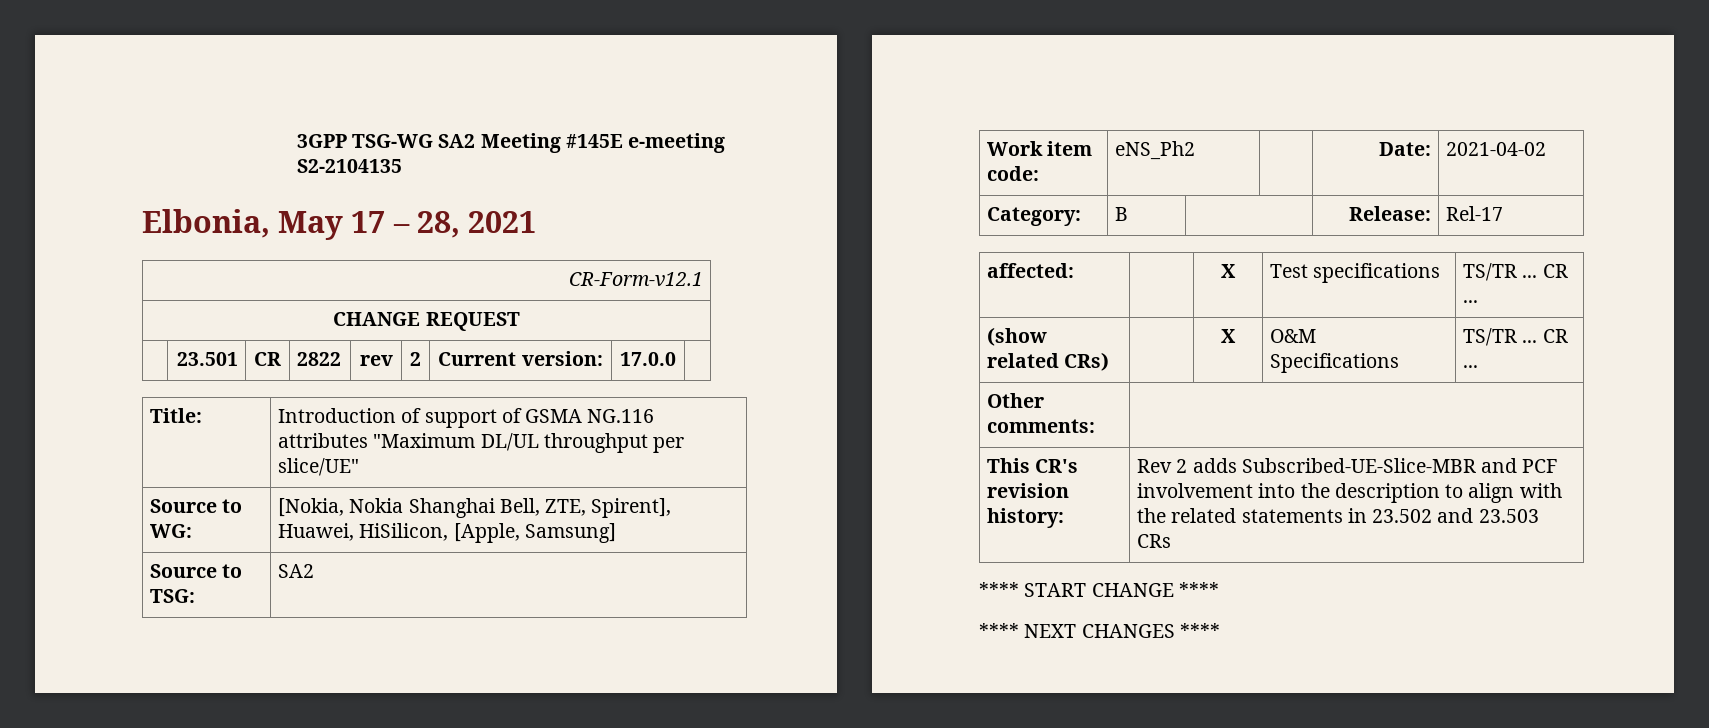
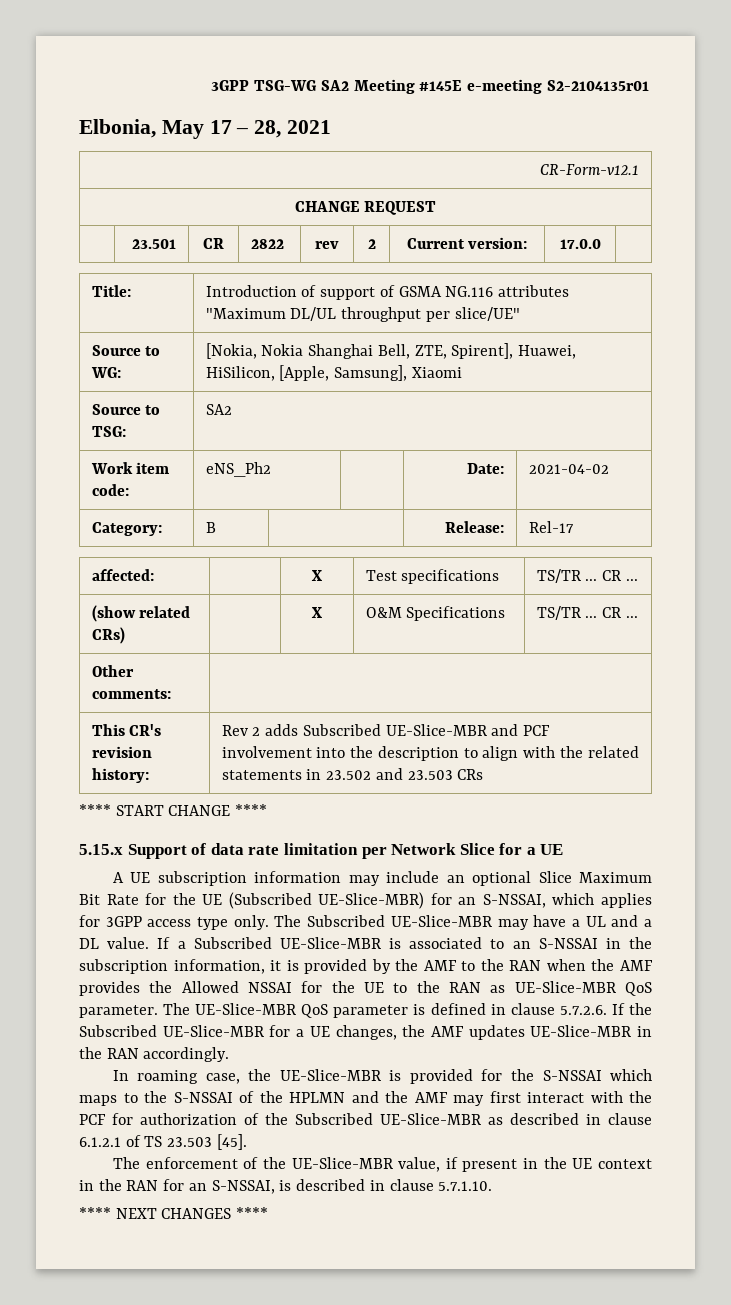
- 3GPP TSG-WG SA2 Meeting #145E e-meeting S2-2104135
+ 3GPP TSG-WG SA2 Meeting #145E e-meeting S2-2104135r01
- Source to WG: | [Nokia, Nokia Shanghai Bell, ZTE, Spirent], Huawei, HiSilicon, [Apple, Samsung]
+ Source to WG: | [Nokia, Nokia Shanghai Bell, ZTE, Spirent], Huawei, HiSilicon, [Apple, Samsung], Xiaomi
- This CR's revision history: | Rev 2 adds Subscribed-UE-Slice-MBR and PCF involvement into the description to align with the related statements in 23.502 and 23.503 CRs
+ This CR's revision history: | Rev 2 adds Subscribed UE-Slice-MBR and PCF involvement into the description to align with the related statements in 23.502 and 23.503 CRs
+ 5.15.x Support of data rate limitation per Network Slice for a UE
+ A UE subscription information may include an optional Slice Maximum Bit Rate for the UE (Subscribed UE-Slice-MBR) for an S-NSSAI, which applies for 3GPP access type only. The Subscribed UE-Slice-MBR may have a UL and a DL value. If a Subscribed UE-Slice-MBR is associated to an S-NSSAI in the subscription information, it is provided by the AMF to the RAN when the AMF provides the Allowed NSSAI for the UE to the RAN as UE-Slice-MBR QoS parameter. The UE-Slice-MBR QoS parameter is defined in clause 5.7.2.6. If the Subscribed UE-Slice-MBR for a UE changes, the AMF updates UE-Slice-MBR in the RAN accordingly.
+ In roaming case, the UE-Slice-MBR is provided for the S-NSSAI which maps to the S-NSSAI of the HPLMN and the AMF may first interact with the PCF for authorization of the Subscribed UE-Slice-MBR as described in clause 6.1.2.1 of TS 23.503 [45].
+ The enforcement of the UE-Slice-MBR value, if present in the UE context in the RAN for an S-NSSAI, is described in clause 5.7.1.10.

